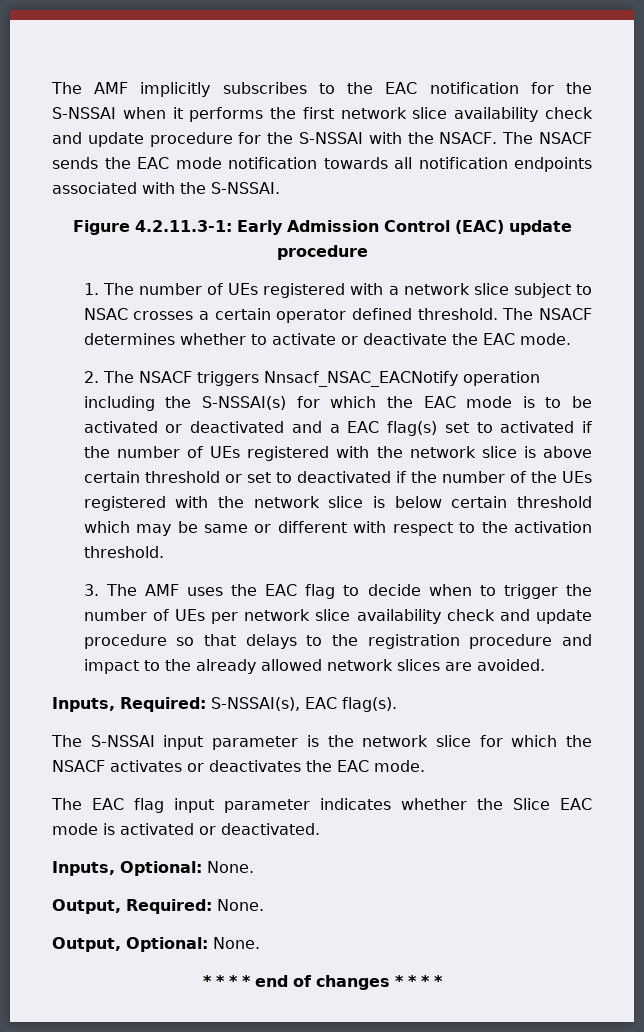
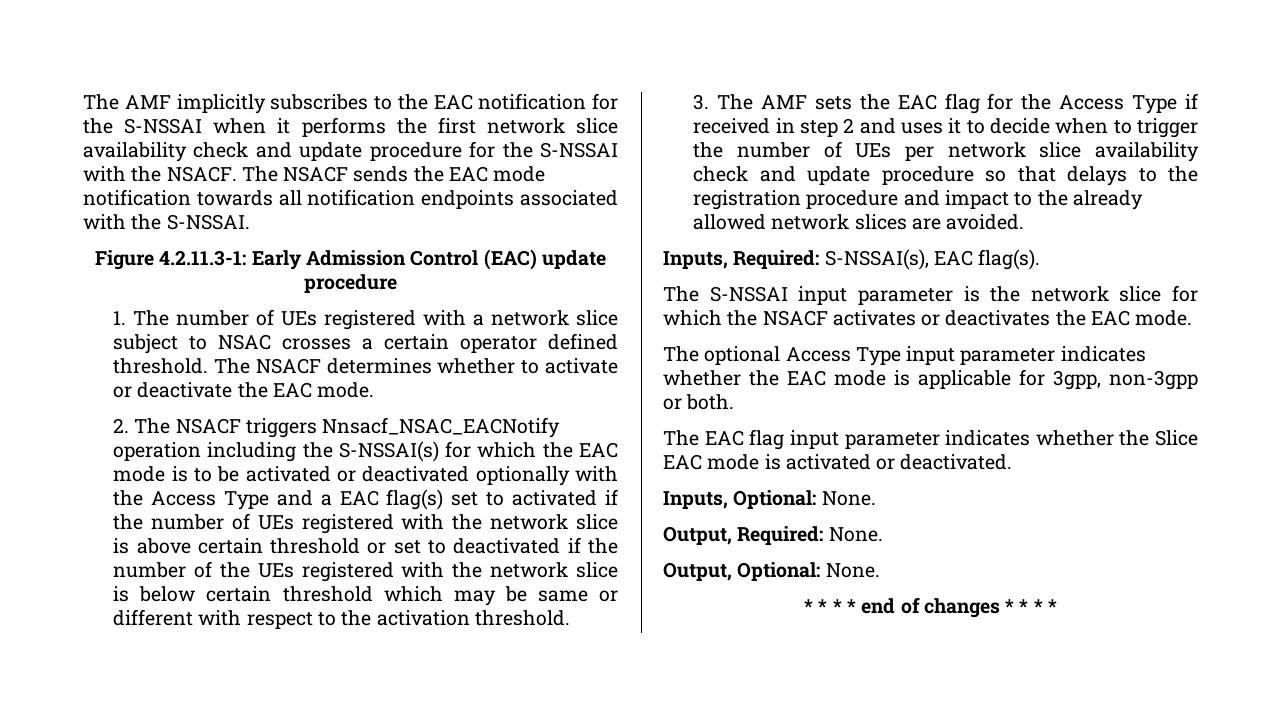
- 2. The NSACF triggers Nnsacf_NSAC_EACNotify operation including the S-NSSAI(s) for which the EAC mode is to be activated or deactivated and a EAC flag(s) set to activated if the number of UEs registered with the network slice is above certain threshold or set to deactivated if the number of the UEs registered with the network slice is below certain threshold which may be same or different with respect to the activation threshold.
+ 2. The NSACF triggers Nnsacf_NSAC_EACNotify operation including the S-NSSAI(s) for which the EAC mode is to be activated or deactivated optionally with the Access Type and a EAC flag(s) set to activated if the number of UEs registered with the network slice is above certain threshold or set to deactivated if the number of the UEs registered with the network slice is below certain threshold which may be same or different with respect to the activation threshold.
- 3. The AMF uses the EAC flag to decide when to trigger the number of UEs per network slice availability check and update procedure so that delays to the registration procedure and impact to the already allowed network slices are avoided.
+ 3. The AMF sets the EAC flag for the Access Type if received in step 2 and uses it to decide when to trigger the number of UEs per network slice availability check and update procedure so that delays to the registration procedure and impact to the already allowed network slices are avoided.
+ The optional Access Type input parameter indicates whether the EAC mode is applicable for 3gpp, non-3gpp or both.

